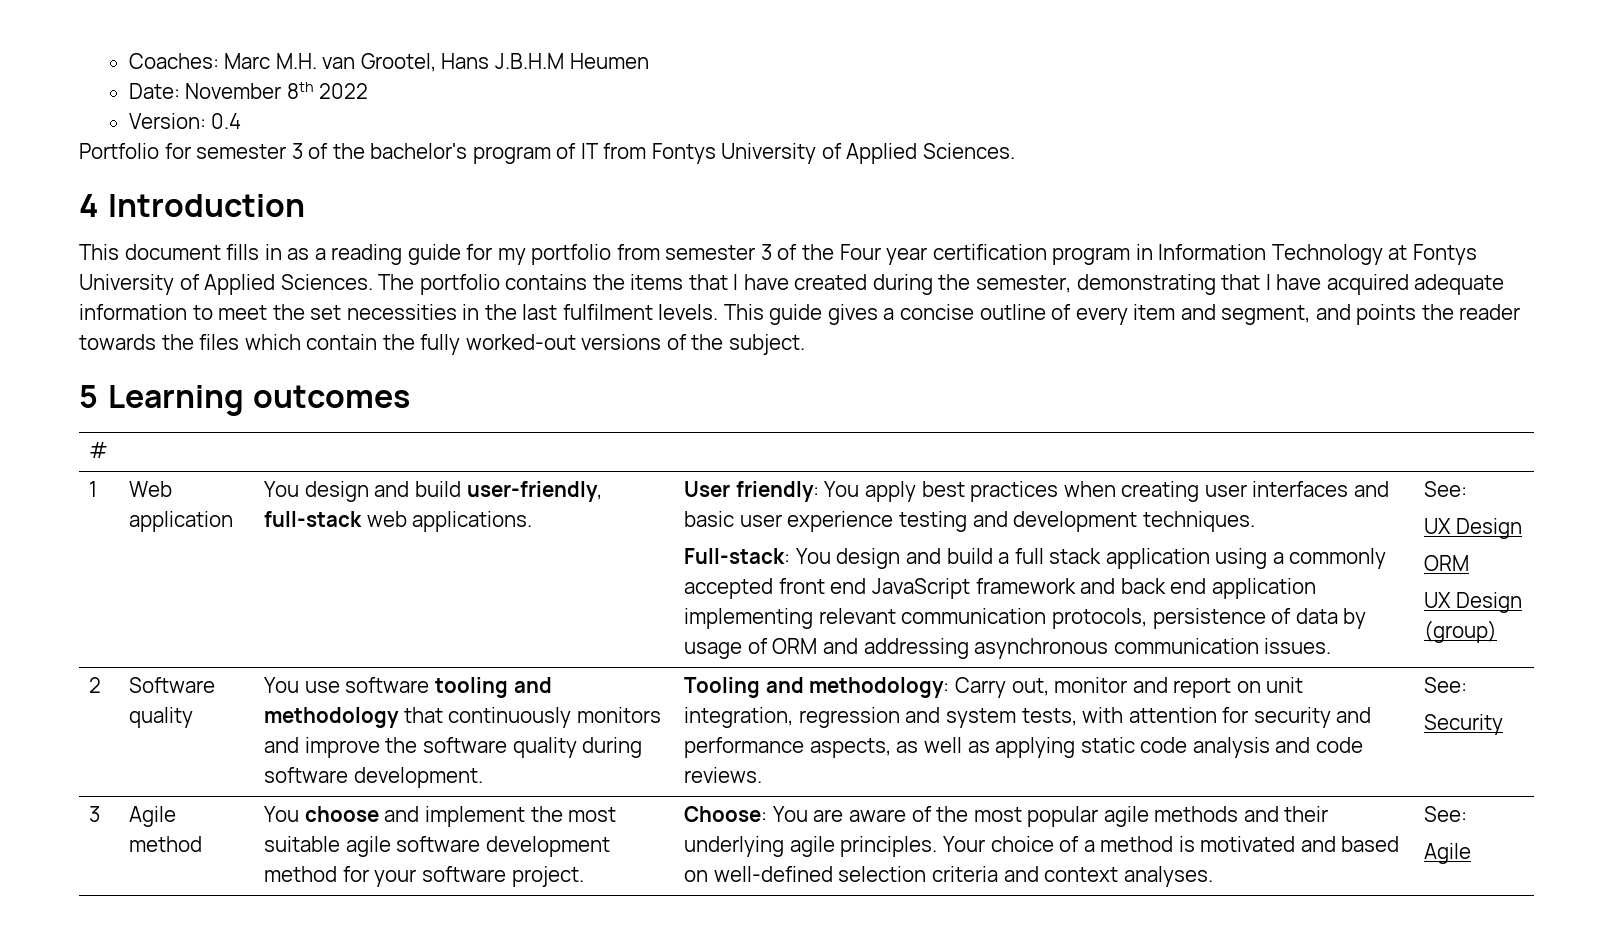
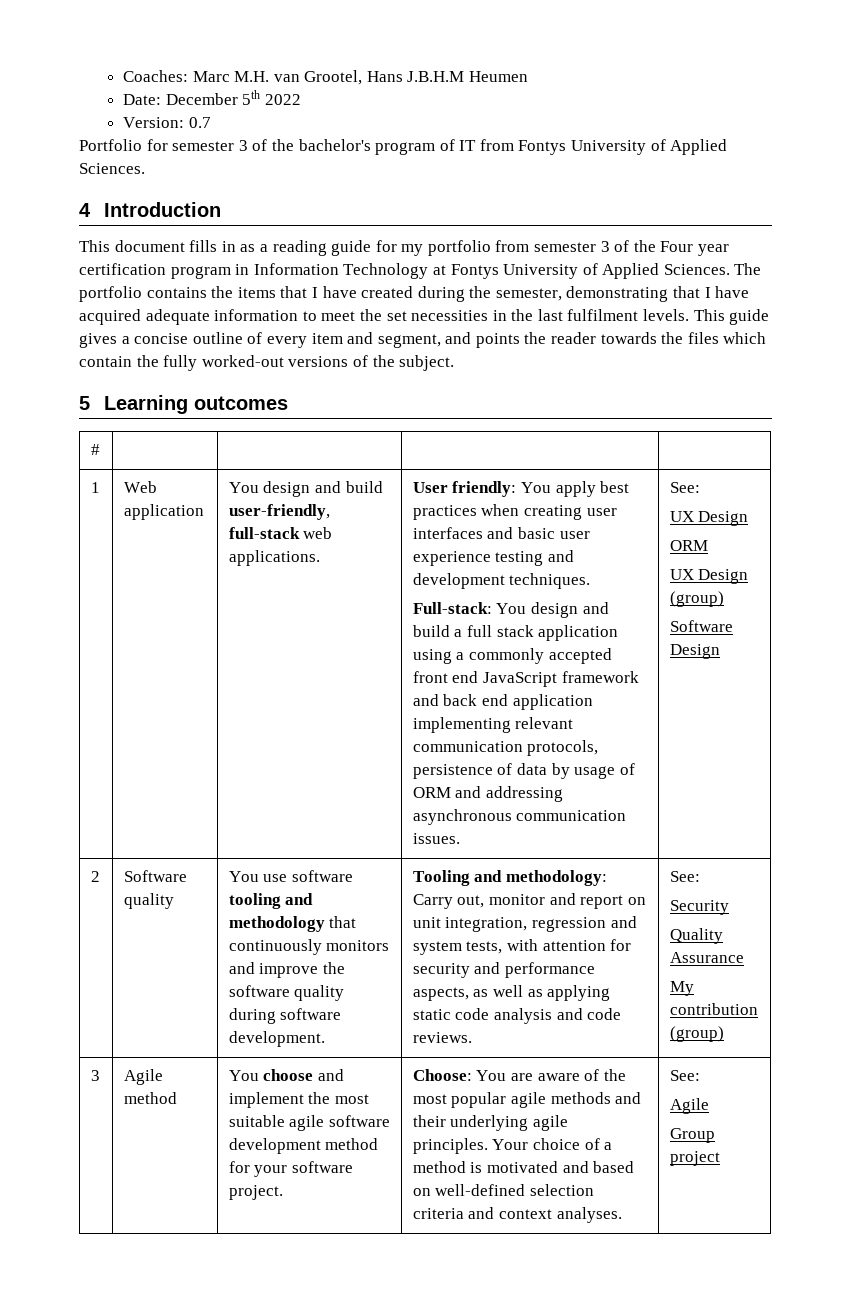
- Date: November 8th 2022
+ Date: December 5th 2022
- Version: 0.4
+ Version: 0.7
+ Software Design
+ Quality Assurance
+ My contribution (group)
+ Group project

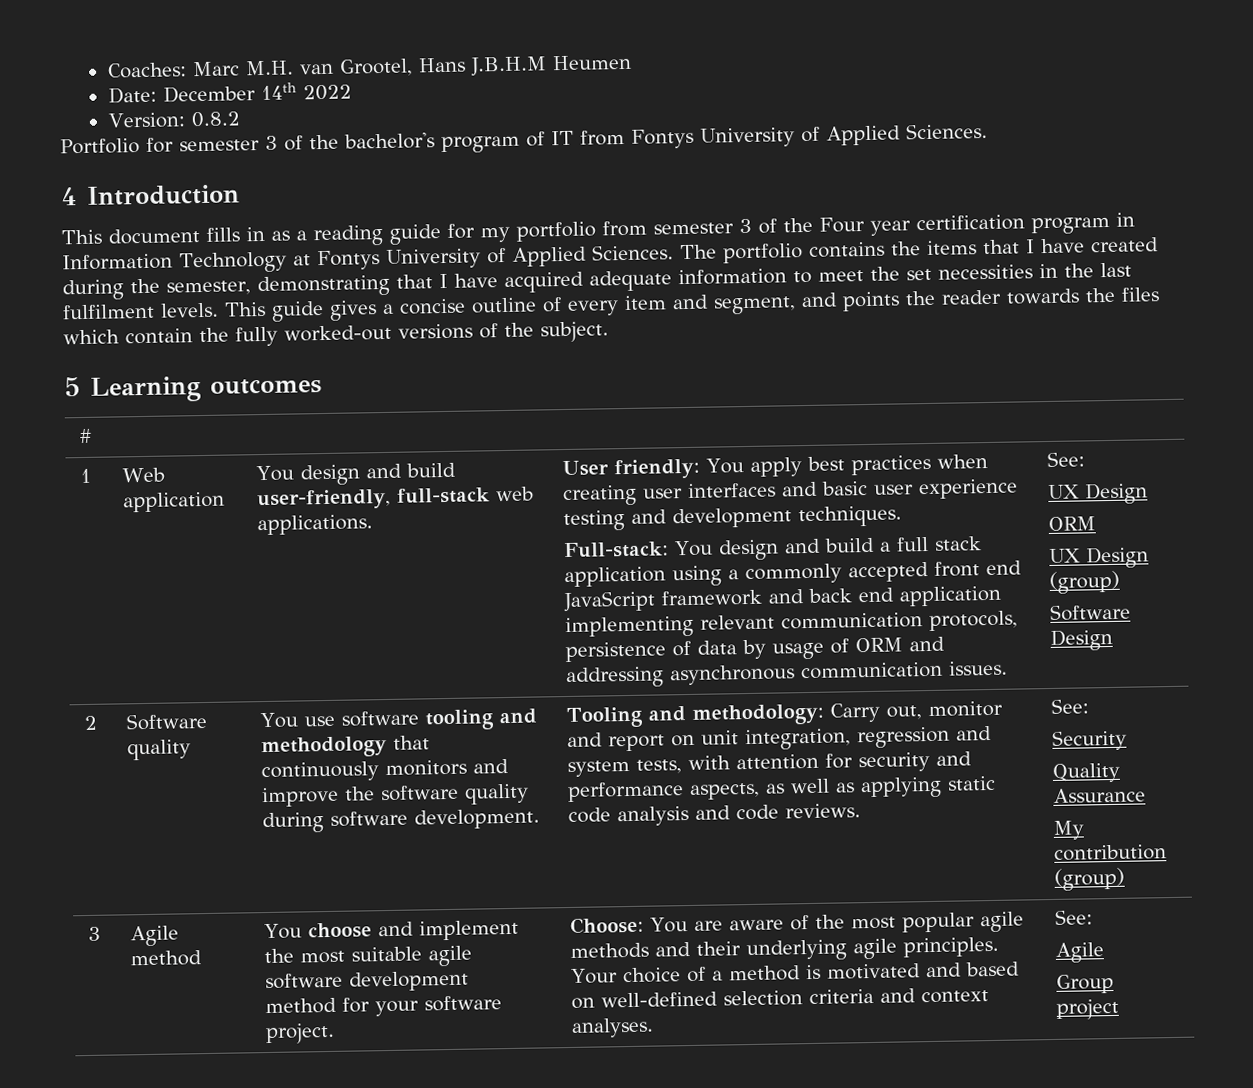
- Date: December 5th 2022
+ Date: December 14th 2022
- Version: 0.7
+ Version: 0.8.2

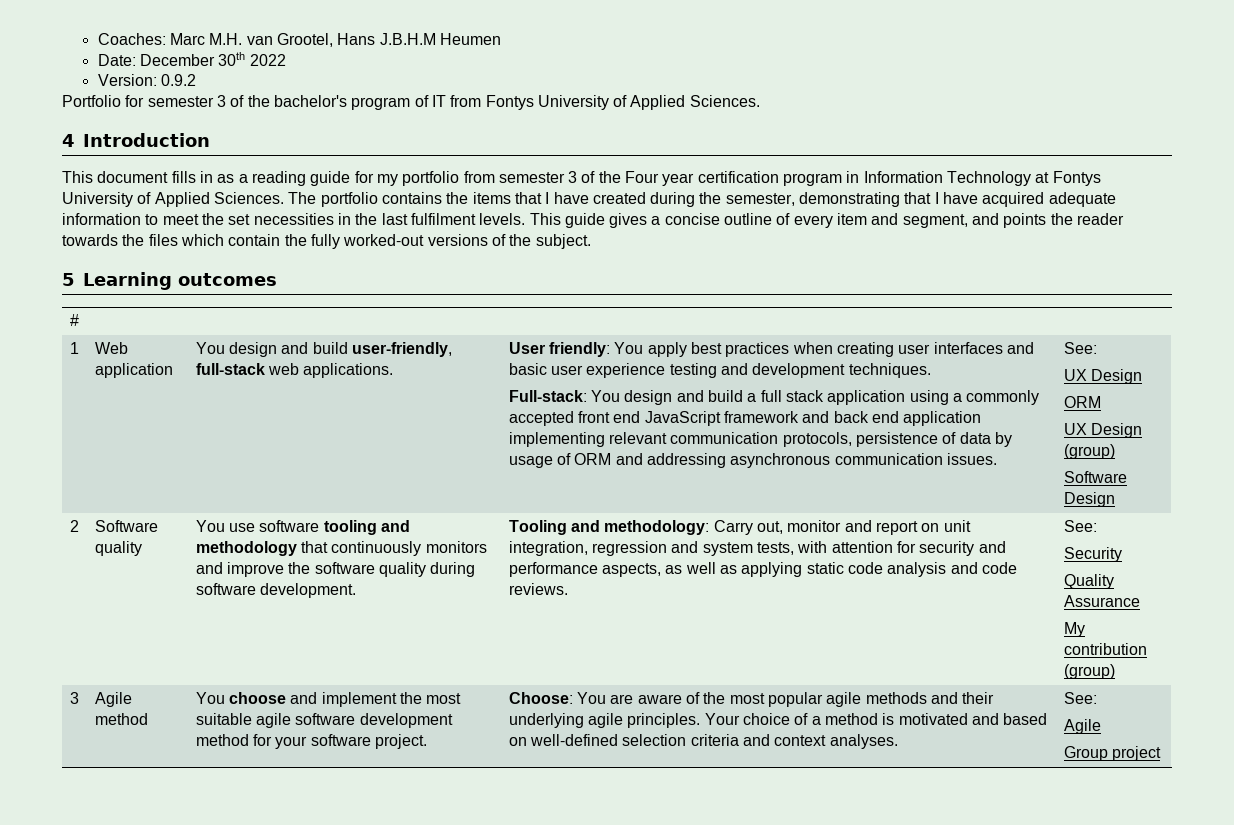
- Date: December 14th 2022
+ Date: December 30th 2022
- Version: 0.8.2
+ Version: 0.9.2

